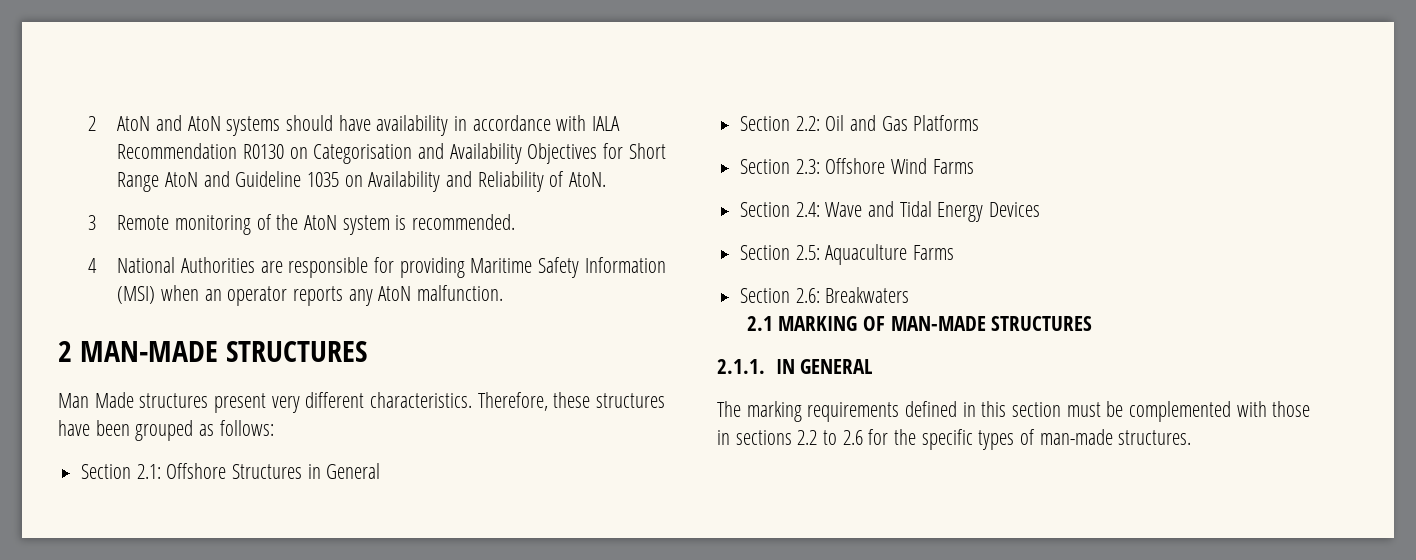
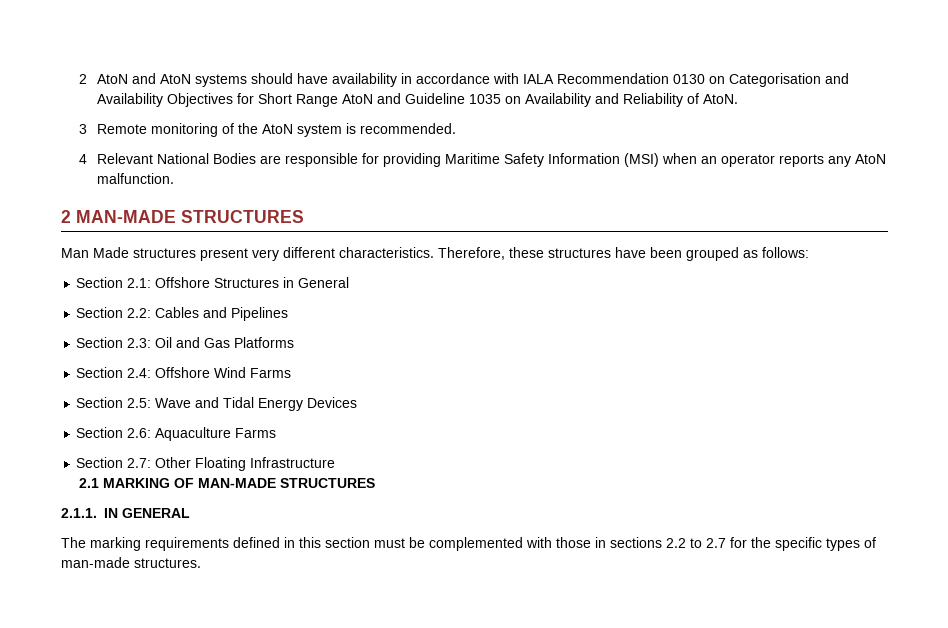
- 2 AtoN and AtoN systems should have availability in accordance with IALA Recommendation R0130 on Categorisation and Availability Objectives for Short Range AtoN and Guideline 1035 on Availability and Reliability of AtoN.
+ 2 AtoN and AtoN systems should have availability in accordance with IALA Recommendation 0130 on Categorisation and Availability Objectives for Short Range AtoN and Guideline 1035 on Availability and Reliability of AtoN.
- 4 National Authorities are responsible for providing Maritime Safety Information (MSI) when an operator reports any AtoN malfunction.
+ 4 Relevant National Bodies are responsible for providing Maritime Safety Information (MSI) when an operator reports any AtoN malfunction.
- Section 2.2: Oil and Gas Platforms
+ Section 2.2: Cables and Pipelines
+ Section 2.3: Oil and Gas Platforms
- Section 2.3: Offshore Wind Farms
+ Section 2.4: Offshore Wind Farms
- Section 2.4: Wave and Tidal Energy Devices
+ Section 2.5: Wave and Tidal Energy Devices
- Section 2.5: Aquaculture Farms
+ Section 2.6: Aquaculture Farms
- Section 2.6: Breakwaters
+ Section 2.7: Other Floating Infrastructure
- The marking requirements defined in this section must be complemented with those in sections 2.2 to 2.6 for the specific types of man-made structures.
+ The marking requirements defined in this section must be complemented with those in sections 2.2 to 2.7 for the specific types of man-made structures.

